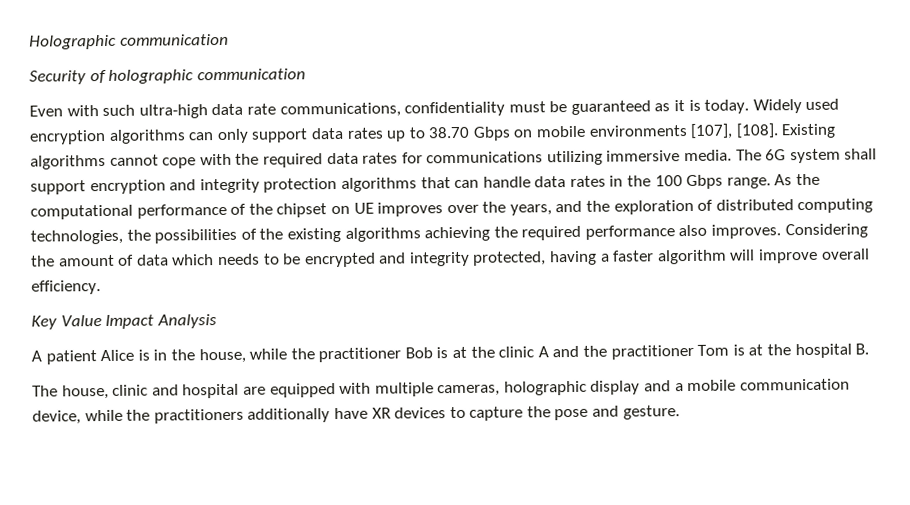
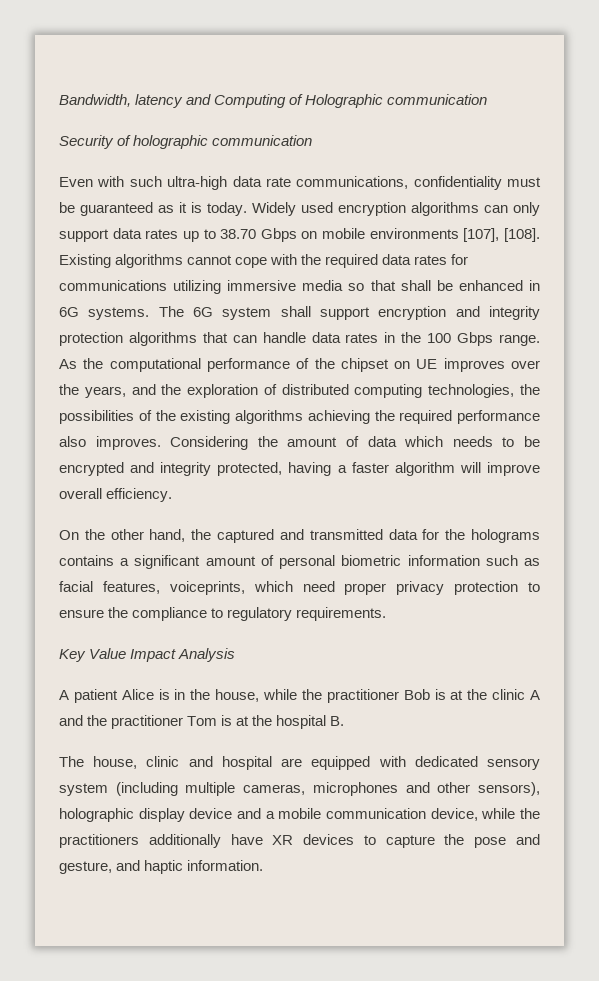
- Holographic communication
+ Bandwidth, latency and Computing of Holographic communication
- Existing algorithms cannot cope with the required data rates for communications utilizing immersive media.
+ Existing algorithms cannot cope with the required data rates for communications utilizing immersive media so that shall be enhanced in 6G systems.
+ On the other hand, the captured and transmitted data for the holograms contains a significant amount of personal biometric information such as facial features, voiceprints, which need proper privacy protection to ensure the compliance to regulatory requirements.
- The house, clinic and hospital are equipped with multiple cameras, holographic display and a mobile communication device, while the practitioners additionally have XR devices to capture the pose and gesture.
+ The house, clinic and hospital are equipped with dedicated sensory system (including multiple cameras, microphones and other sensors), holographic display device and a mobile communication device, while the practitioners additionally have XR devices to capture the pose and gesture, and haptic information.

